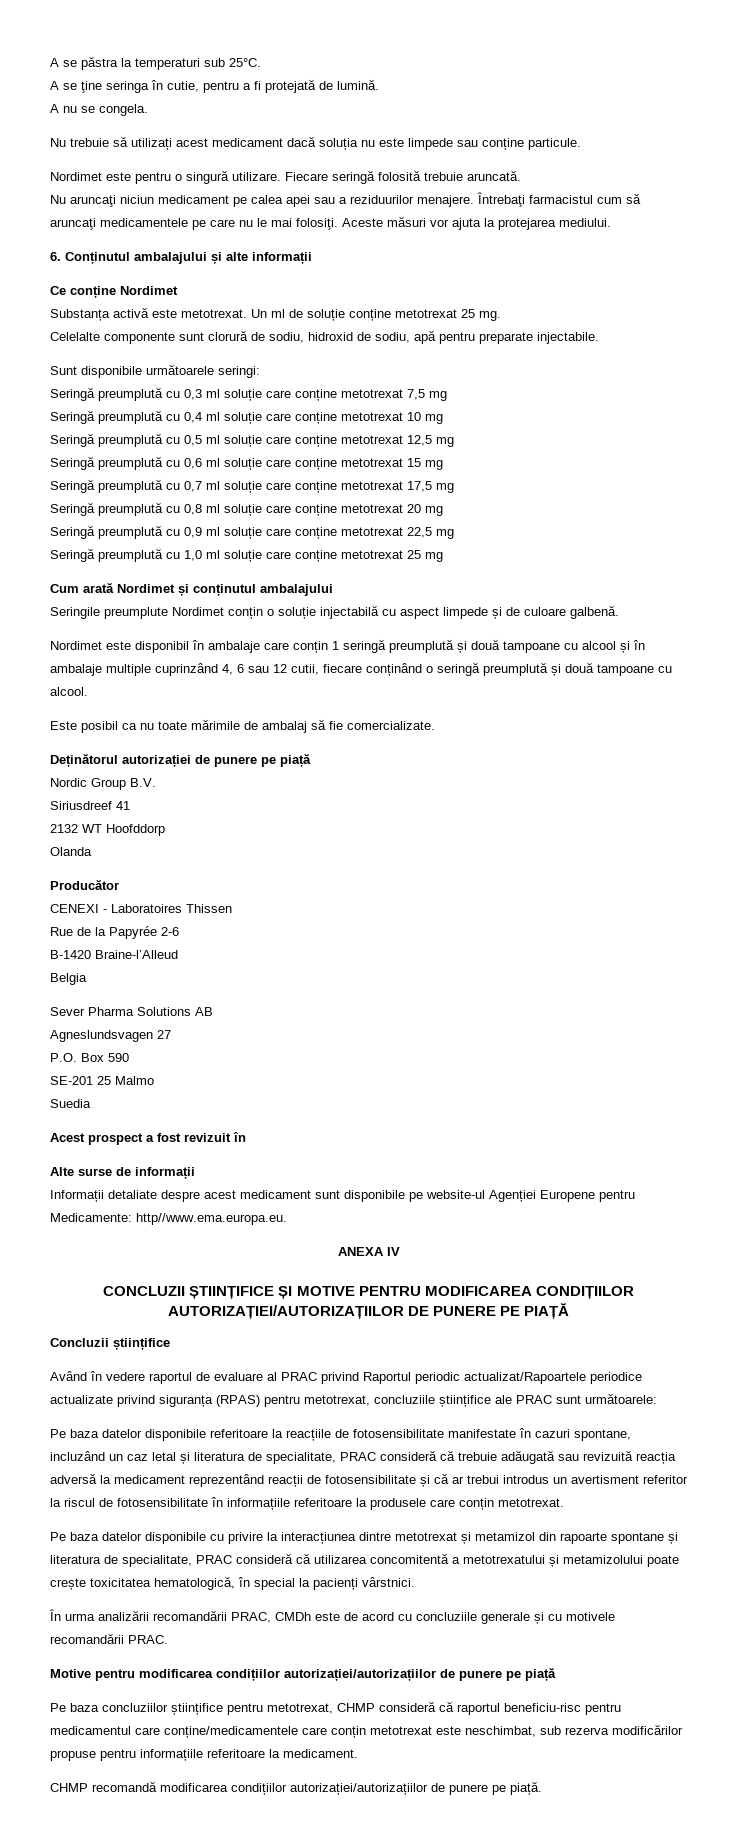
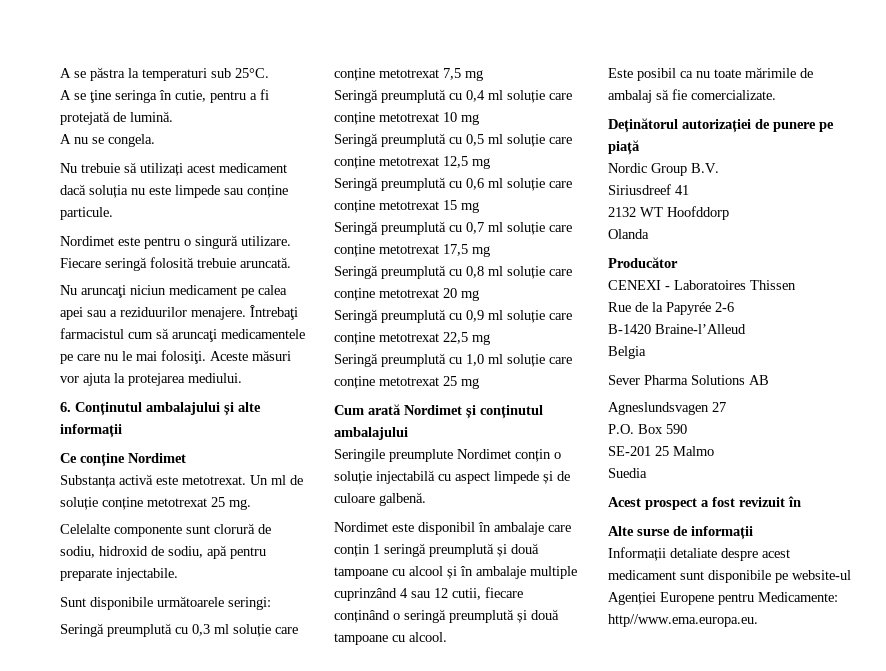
- Nordimet este disponibil în ambalaje care conțin 1 seringă preumplută și două tampoane cu alcool și în ambalaje multiple cuprinzând 4, 6 sau 12 cutii, fiecare conținând o seringă preumplută și două tampoane cu alcool.
+ Nordimet este disponibil în ambalaje care conțin 1 seringă preumplută și două tampoane cu alcool și în ambalaje multiple cuprinzând 4 sau 12 cutii, fiecare conținând o seringă preumplută și două tampoane cu alcool.
- ANEXA IV
- CONCLUZII ȘTIINȚIFICE ȘI MOTIVE PENTRU MODIFICAREA CONDIȚIILOR AUTORIZAȚIEI/AUTORIZAȚIILOR DE PUNERE PE PIAȚĂ
- Concluzii științifice
- Având în vedere raportul de evaluare al PRAC privind Raportul periodic actualizat/Rapoartele periodice actualizate privind siguranța (RPAS) pentru metotrexat, concluziile științifice ale PRAC sunt următoarele:
- Pe baza datelor disponibile referitoare la reacțiile de fotosensibilitate manifestate în cazuri spontane, incluzând un caz letal și literatura de specialitate, PRAC consideră că trebuie adăugată sau revizuită reacția adversă la medicament reprezentând reacții de fotosensibilitate și că ar trebui introdus un avertisment referitor la riscul de fotosensibilitate în informațiile referitoare la produsele care conțin metotrexat.
- Pe baza datelor disponibile cu privire la interacțiunea dintre metotrexat și metamizol din rapoarte spontane și literatura de specialitate, PRAC consideră că utilizarea concomitentă a metotrexatului și metamizolului poate crește toxicitatea hematologică, în special la pacienți vârstnici.
- În urma analizării recomandării PRAC, CMDh este de acord cu concluziile generale și cu motivele recomandării PRAC.
- Motive pentru modificarea condițiilor autorizației/autorizațiilor de punere pe piață
- Pe baza concluziilor științifice pentru metotrexat, CHMP consideră că raportul beneficiu-risc pentru medicamentul care conține/medicamentele care conțin metotrexat este neschimbat, sub rezerva modificărilor propuse pentru informațiile referitoare la medicament.
- CHMP recomandă modificarea condițiilor autorizației/autorizațiilor de punere pe piață.

